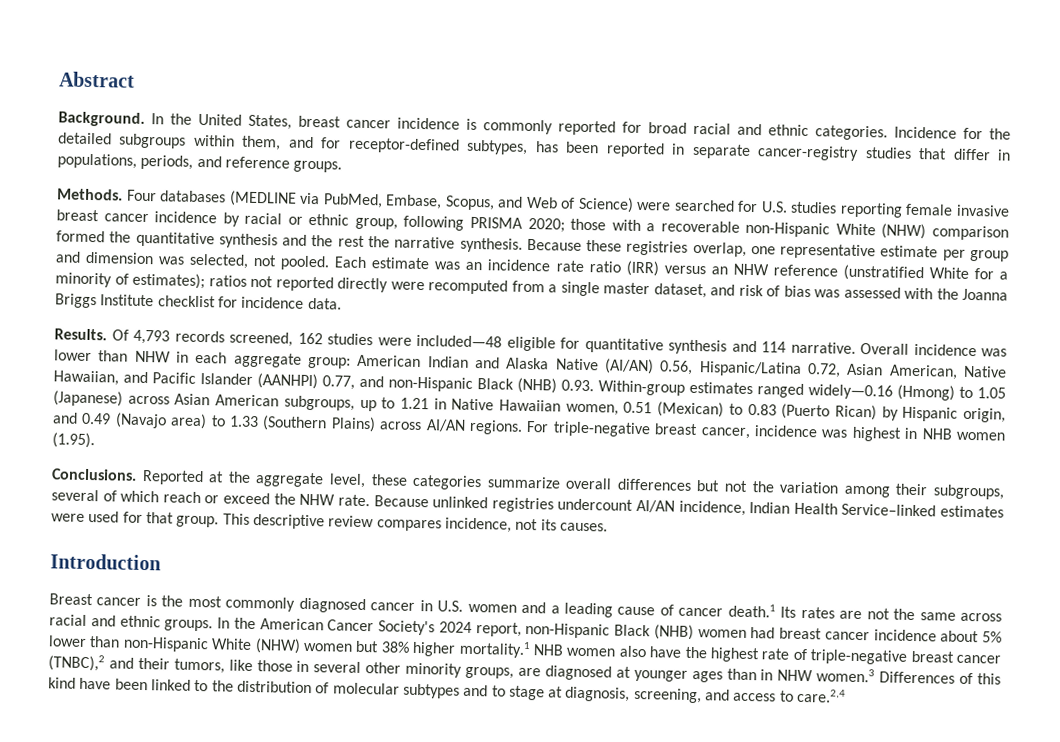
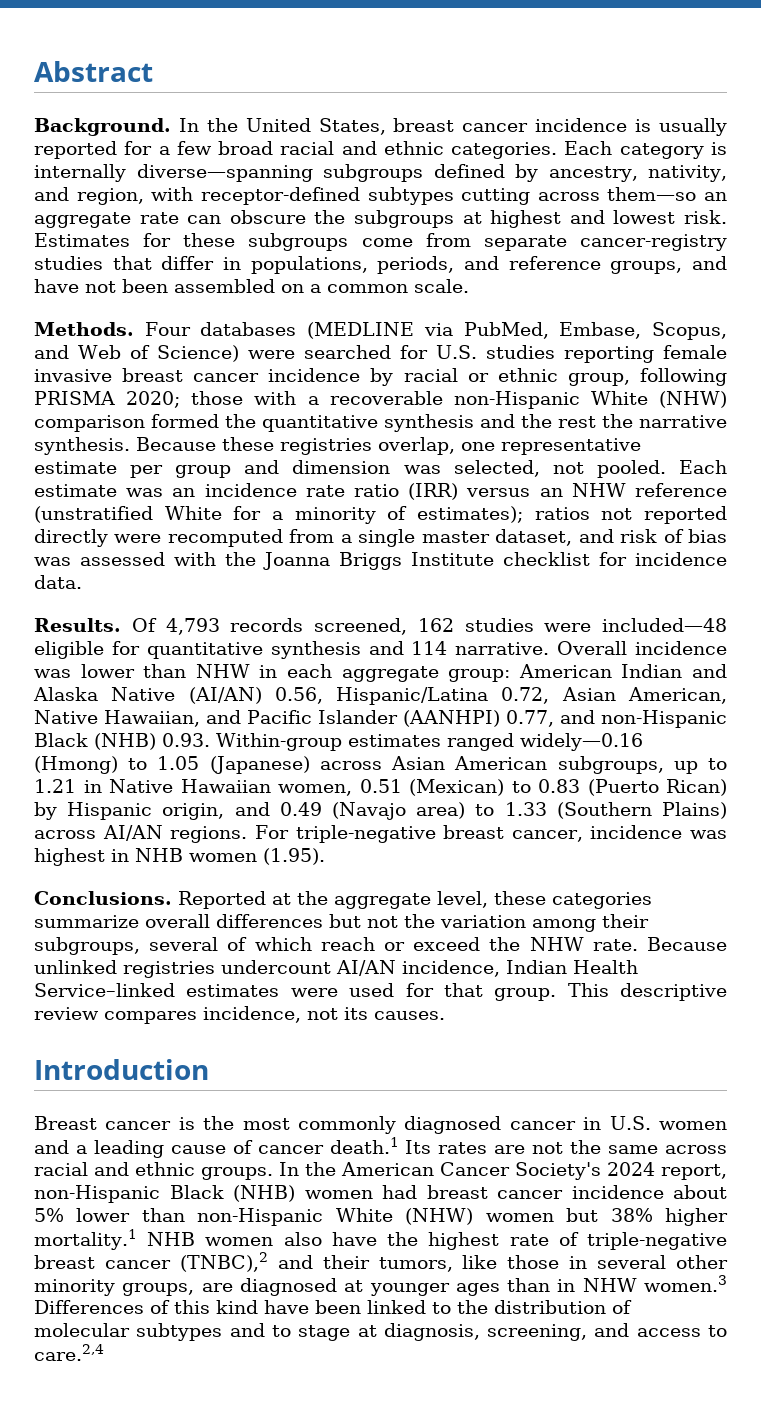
- In the United States, breast cancer incidence is commonly reported for broad racial and ethnic categories.
+ In the United States, breast cancer incidence is usually reported for a few broad racial and ethnic categories.
- Incidence for the detailed subgroups within them, and for receptor-defined subtypes, has been reported in separate cancer-registry studies that differ in populations, periods, and reference groups.
+ Each category is internally diverse—spanning subgroups defined by ancestry, nativity, and region, with receptor-defined subtypes cutting across them—so an aggregate rate can obscure the subgroups at highest and lowest risk. Estimates for these subgroups come from separate cancer-registry studies that differ in populations, periods, and reference groups, and have not been assembled on a common scale.

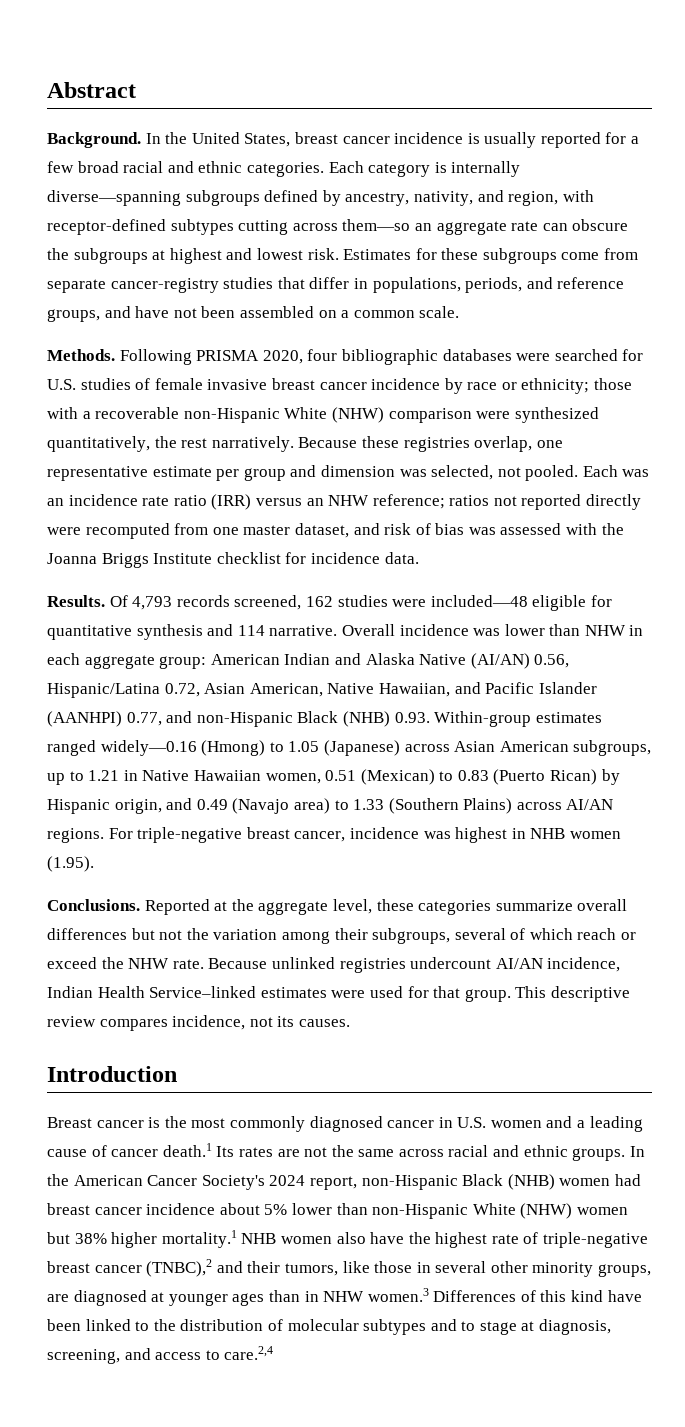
- Four databases (MEDLINE via PubMed, Embase, Scopus, and Web of Science) were searched for U.S. studies reporting female invasive breast cancer incidence by racial or ethnic group, following PRISMA 2020; those with a recoverable non-Hispanic White (NHW) comparison formed the quantitative synthesis and the rest the narrative synthesis.
+ Following PRISMA 2020, four bibliographic databases were searched for U.S. studies of female invasive breast cancer incidence by race or ethnicity; those with a recoverable non-Hispanic White (NHW) comparison were synthesized quantitatively, the rest narratively.
- Each estimate was an incidence rate ratio (IRR) versus an NHW reference (unstratified White for a minority of estimates); ratios not reported directly were recomputed from a single master dataset, and risk of bias was assessed with the Joanna Briggs Institute checklist for incidence data.
+ Each was an incidence rate ratio (IRR) versus an NHW reference; ratios not reported directly were recomputed from one master dataset, and risk of bias was assessed with the Joanna Briggs Institute checklist for incidence data.

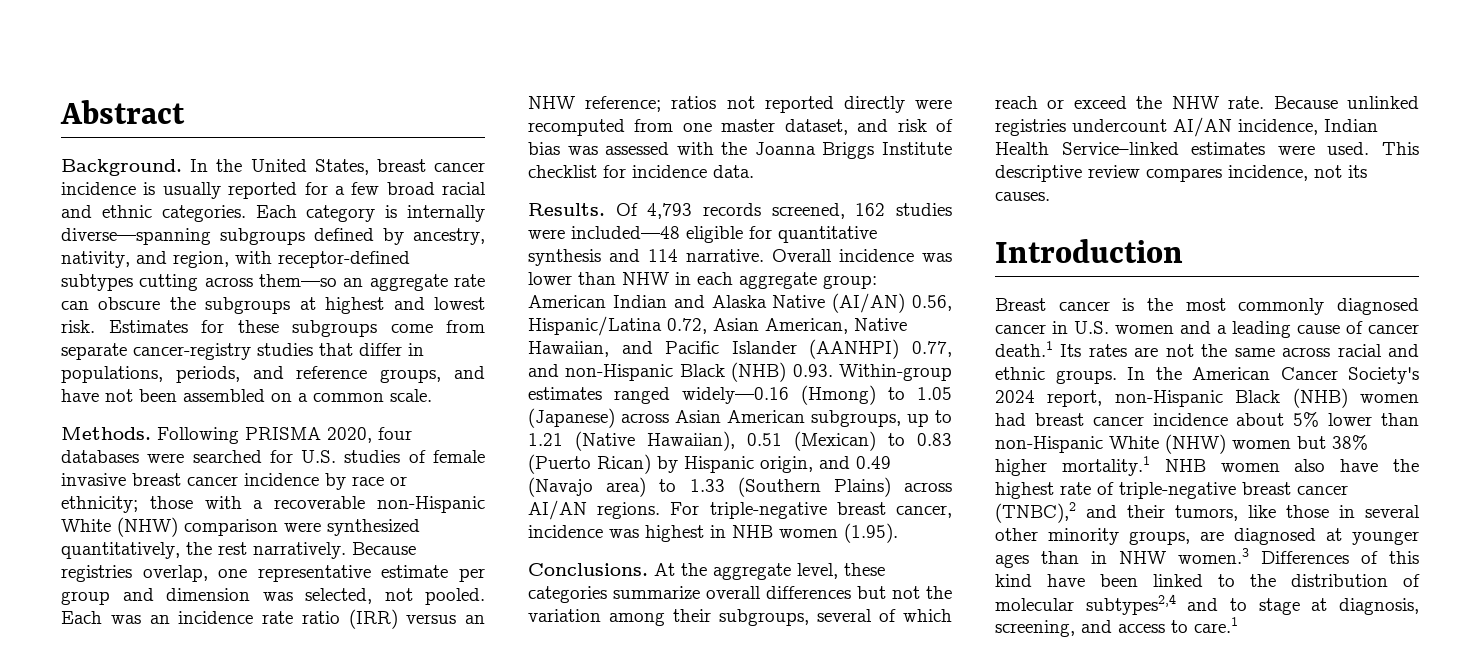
- Following PRISMA 2020, four bibliographic databases were searched for U.S. studies of female invasive breast cancer incidence by race or ethnicity; those with a recoverable non-Hispanic White (NHW) comparison were synthesized quantitatively, the rest narratively.
+ Following PRISMA 2020, four databases were searched for U.S. studies of female invasive breast cancer incidence by race or ethnicity; those with a recoverable non-Hispanic White (NHW) comparison were synthesized quantitatively, the rest narratively.
- Because these registries overlap, one representative estimate per group and dimension was selected, not pooled.
+ Because registries overlap, one representative estimate per group and dimension was selected, not pooled.
- American Indian and Alaska Native (AI/AN) 0.56, Hispanic/Latina 0.72, Asian American, Native Hawaiian, and Pacific Islander (AANHPI) 0.77, and non-Hispanic Black (NHB) 0.93. Within-group estimates ranged widely—0.16 (Hmong) to 1.05 (Japanese) across Asian American subgroups, up to 1.21 in Native Hawaiian women, 0.51 (Mexican) to 0.83 (Puerto Rican) by Hispanic origin, and 0.49 (Navajo area) to 1.33 (Southern Plains) across AI/AN regions.
+ American Indian and Alaska Native (AI/AN) 0.56, Hispanic/Latina 0.72, Asian American, Native Hawaiian, and Pacific Islander (AANHPI) 0.77, and non-Hispanic Black (NHB) 0.93. Within-group estimates ranged widely—0.16 (Hmong) to 1.05 (Japanese) across Asian American subgroups, up to 1.21 (Native Hawaiian), 0.51 (Mexican) to 0.83 (Puerto Rican) by Hispanic origin, and 0.49 (Navajo area) to 1.33 (Southern Plains) across AI/AN regions.
- Reported at the aggregate level, these categories summarize overall differences but not the variation among their subgroups, several of which reach or exceed the NHW rate.
+ At the aggregate level, these categories summarize overall differences but not the variation among their subgroups, several of which reach or exceed the NHW rate.
- Because unlinked registries undercount AI/AN incidence, Indian Health Service–linked estimates were used for that group.
+ Because unlinked registries undercount AI/AN incidence, Indian Health Service–linked estimates were used.
- In the American Cancer Society's 2024 report, non-Hispanic Black (NHB) women had breast cancer incidence about 5% lower than non-Hispanic White (NHW) women but 38% higher mortality.1 NHB women also have the highest rate of triple-negative breast cancer (TNBC),2 and their tumors, like those in several other minority groups, are diagnosed at younger ages than in NHW women.3 Differences of this kind have been linked to the distribution of molecular subtypes and to stage at diagnosis, screening, and access to care.2,4
+ In the American Cancer Society's 2024 report, non-Hispanic Black (NHB) women had breast cancer incidence about 5% lower than non-Hispanic White (NHW) women but 38% higher mortality.1 NHB women also have the highest rate of triple-negative breast cancer (TNBC),2 and their tumors, like those in several other minority groups, are diagnosed at younger ages than in NHW women.3 Differences of this kind have been linked to the distribution of molecular subtypes2,4 and to stage at diagnosis, screening, and access to care.1

